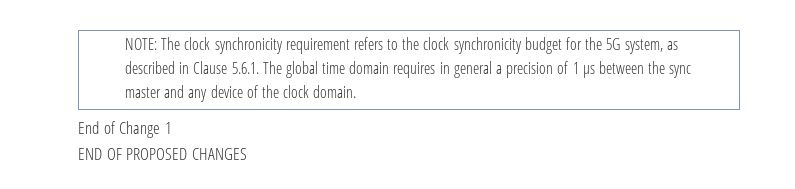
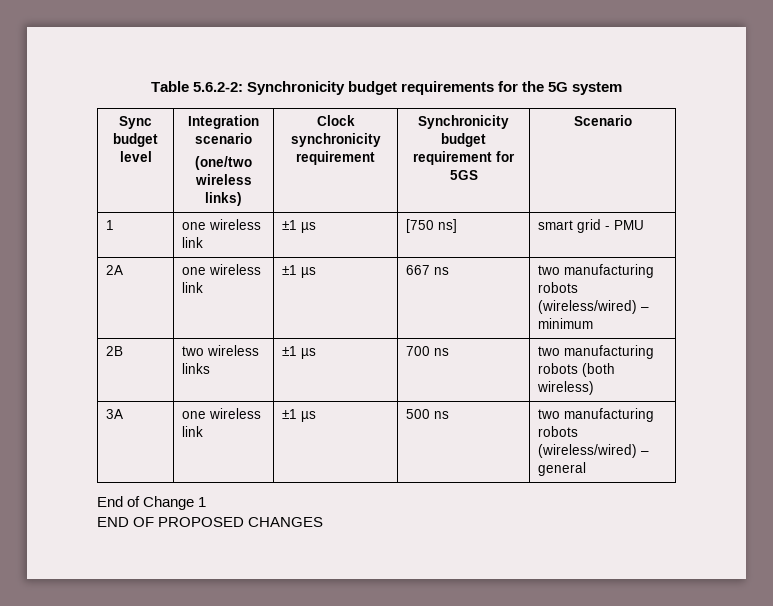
- NOTE: The clock synchronicity requirement refers to the clock synchronicity budget for the 5G system, as described in Clause 5.6.1. The global time domain requires in general a precision of 1 µs between the sync master and any device of the clock domain.
+ Table 5.6.2-2: Synchronicity budget requirements for the 5G system
+ Sync budget level | Integration scenario
+ (one/two wireless links) | Clock synchronicity requirement | Synchronicity budget requirement for 5GS | Scenario
+ 1 | one wireless link | ±1 µs | [750 ns] | smart grid - PMU
+ 2A | one wireless link | ±1 µs | 667 ns | two manufacturing robots (wireless/wired) – minimum
+ 2B | two wireless links | ±1 µs | 700 ns | two manufacturing robots (both wireless)
+ 3A | one wireless link | ±1 µs | 500 ns | two manufacturing robots (wireless/wired) – general

